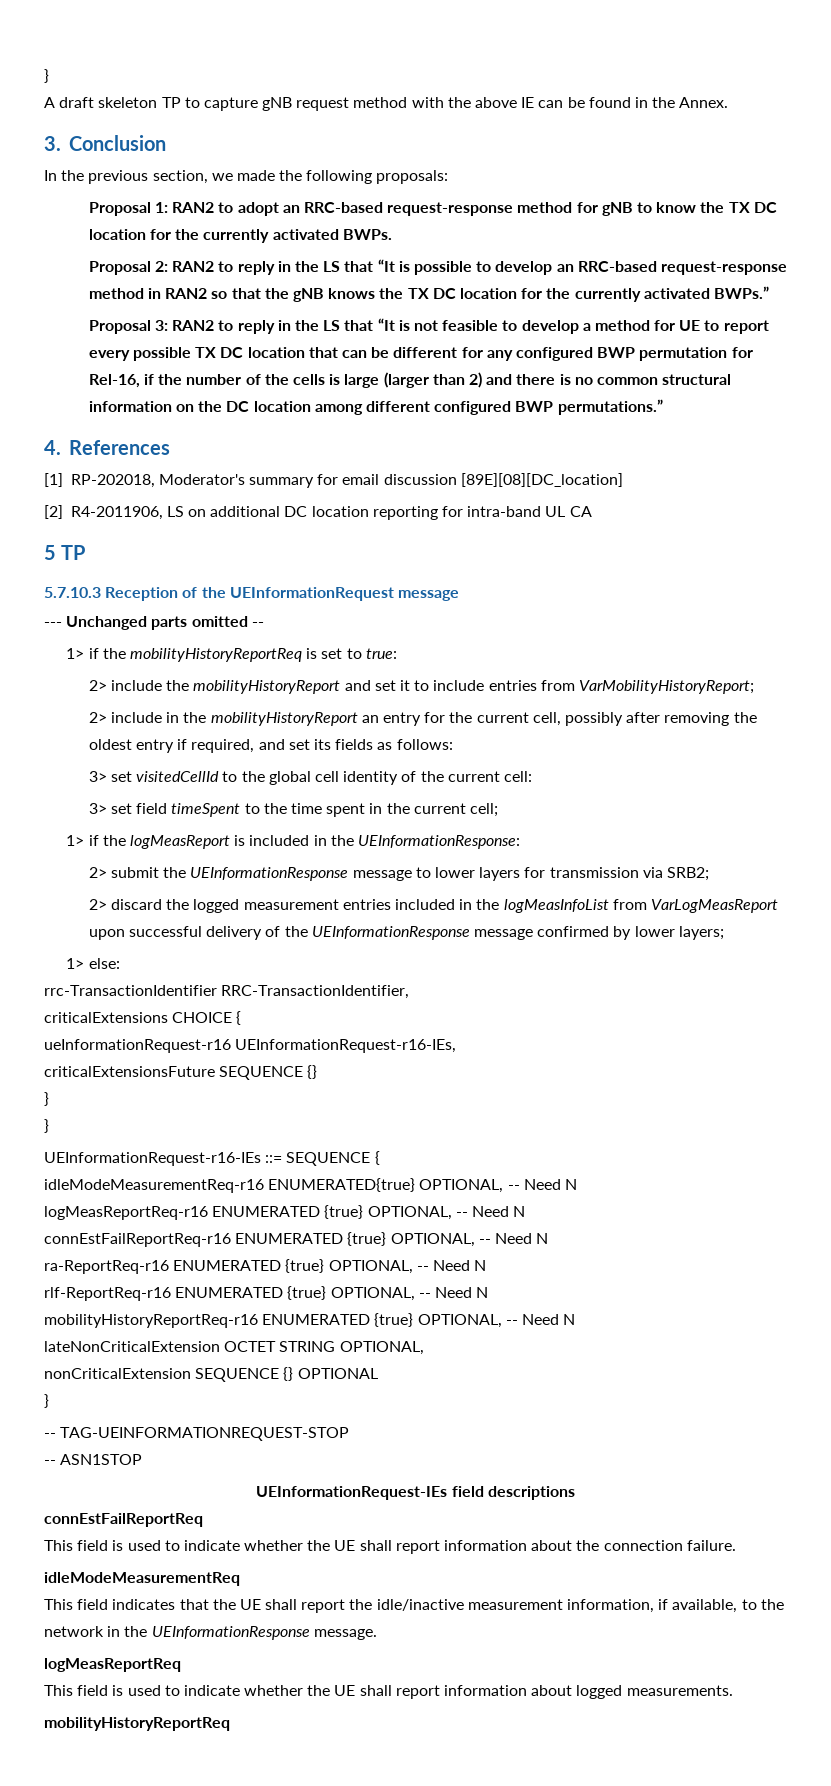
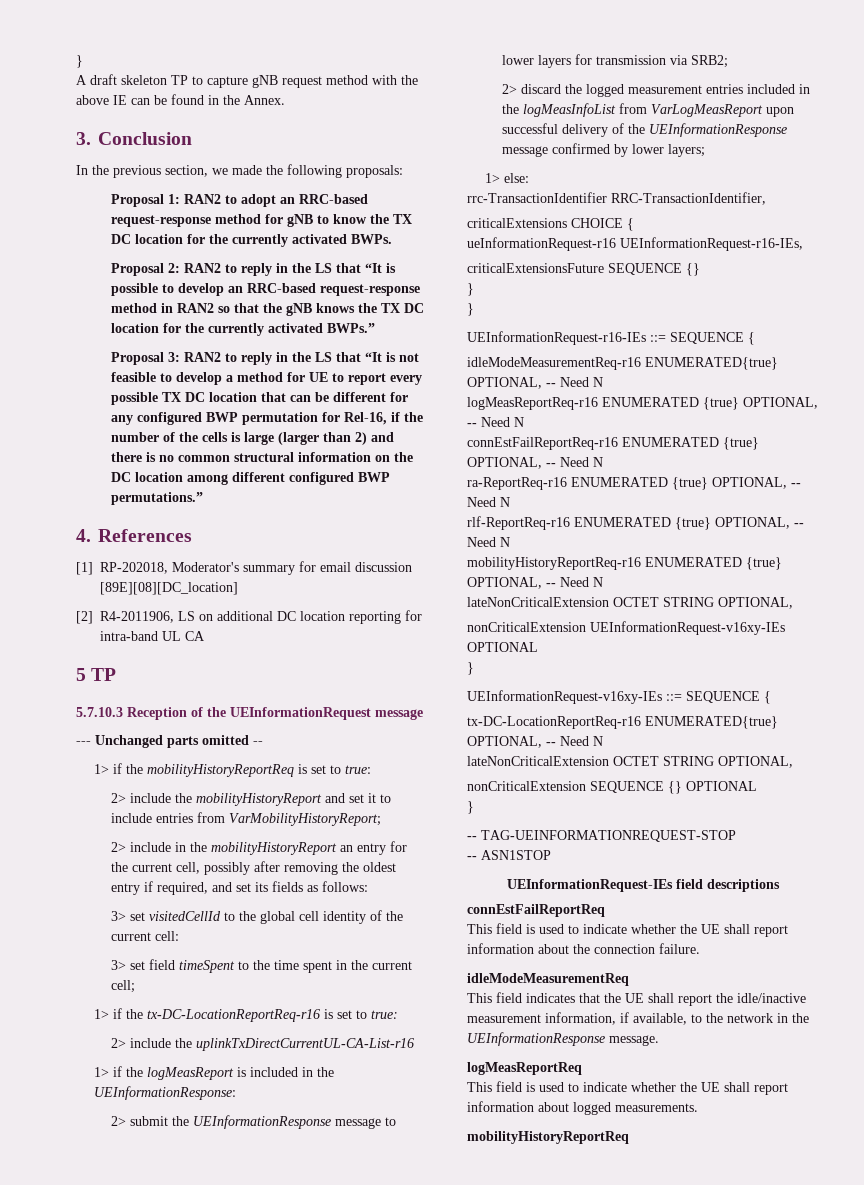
+ 1> if the tx-DC-LocationReportReq-r16 is set to true:
+ 2> include the uplinkTxDirectCurrentUL-CA-List-r16
+ nonCriticalExtension UEInformationRequest-v16xy-IEs OPTIONAL
+ }
+ UEInformationRequest-v16xy-IEs ::= SEQUENCE {
+ tx-DC-LocationReportReq-r16 ENUMERATED{true} OPTIONAL, -- Need N
+ lateNonCriticalExtension OCTET STRING OPTIONAL,

